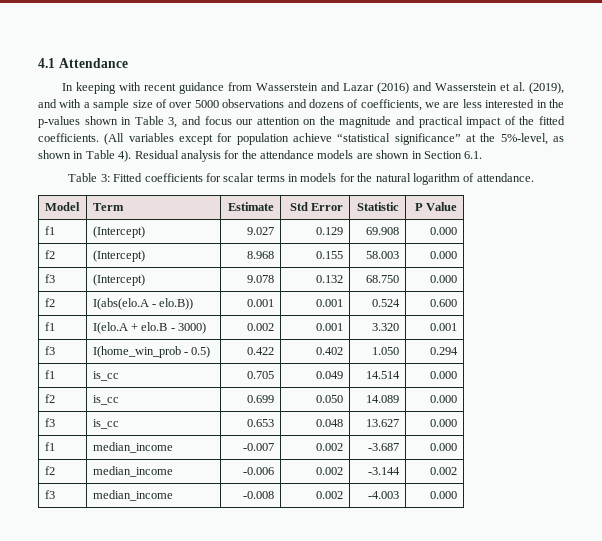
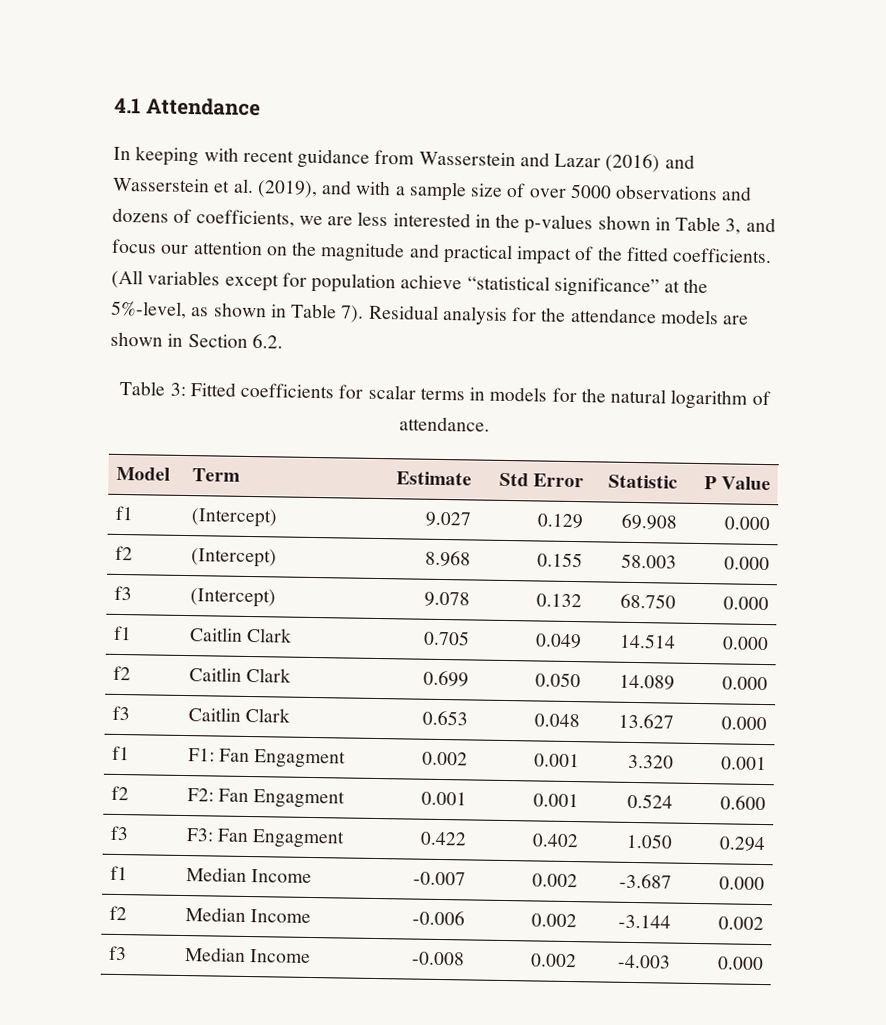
- (All variables except for population achieve “statistical significance” at the 5%-level, as shown in Table 4).
+ (All variables except for population achieve “statistical significance” at the 5%-level, as shown in Table 7).
- Residual analysis for the attendance models are shown in Section 6.1.
+ Residual analysis for the attendance models are shown in Section 6.2.
- f2 | I(abs(elo.A - elo.B)) | 0.001 | 0.001 | 0.524 | 0.600
- f1 | I(elo.A + elo.B - 3000) | 0.002 | 0.001 | 3.320 | 0.001
- f3 | I(home_win_prob - 0.5) | 0.422 | 0.402 | 1.050 | 0.294
+ f1 | Caitlin Clark | 0.705 | 0.049 | 14.514 | 0.000
+ f2 | Caitlin Clark | 0.699 | 0.050 | 14.089 | 0.000
+ f3 | Caitlin Clark | 0.653 | 0.048 | 13.627 | 0.000
+ f1 | F1: Fan Engagment | 0.002 | 0.001 | 3.320 | 0.001
+ f2 | F2: Fan Engagment | 0.001 | 0.001 | 0.524 | 0.600
+ f3 | F3: Fan Engagment | 0.422 | 0.402 | 1.050 | 0.294
- f1 | is_cc | 0.705 | 0.049 | 14.514 | 0.000
- f2 | is_cc | 0.699 | 0.050 | 14.089 | 0.000
- f3 | is_cc | 0.653 | 0.048 | 13.627 | 0.000
- f1 | median_income | -0.007 | 0.002 | -3.687 | 0.000
+ f1 | Median Income | -0.007 | 0.002 | -3.687 | 0.000
- f2 | median_income | -0.006 | 0.002 | -3.144 | 0.002
+ f2 | Median Income | -0.006 | 0.002 | -3.144 | 0.002
- f3 | median_income | -0.008 | 0.002 | -4.003 | 0.000
+ f3 | Median Income | -0.008 | 0.002 | -4.003 | 0.000

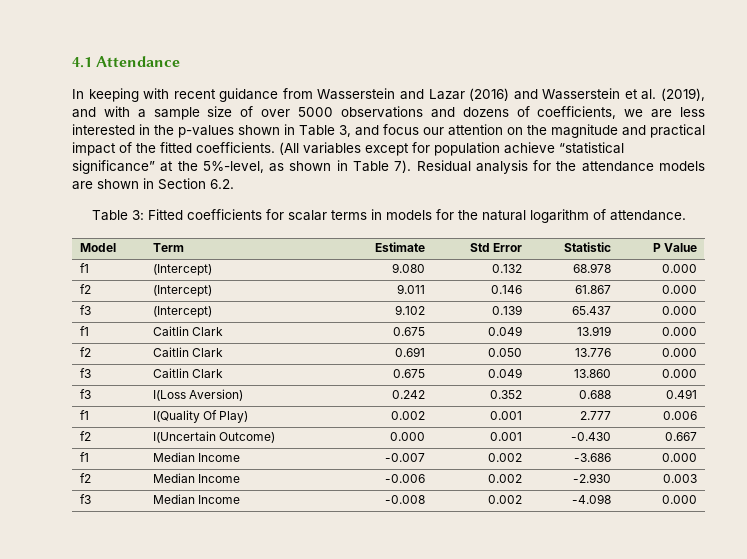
- f1 | (Intercept) | 9.027 | 0.129 | 69.908 | 0.000
+ f1 | (Intercept) | 9.080 | 0.132 | 68.978 | 0.000
- f2 | (Intercept) | 8.968 | 0.155 | 58.003 | 0.000
+ f2 | (Intercept) | 9.011 | 0.146 | 61.867 | 0.000
- f3 | (Intercept) | 9.078 | 0.132 | 68.750 | 0.000
+ f3 | (Intercept) | 9.102 | 0.139 | 65.437 | 0.000
- f1 | Caitlin Clark | 0.705 | 0.049 | 14.514 | 0.000
+ f1 | Caitlin Clark | 0.675 | 0.049 | 13.919 | 0.000
- f2 | Caitlin Clark | 0.699 | 0.050 | 14.089 | 0.000
+ f2 | Caitlin Clark | 0.691 | 0.050 | 13.776 | 0.000
- f3 | Caitlin Clark | 0.653 | 0.048 | 13.627 | 0.000
- f1 | F1: Fan Engagment | 0.002 | 0.001 | 3.320 | 0.001
- f2 | F2: Fan Engagment | 0.001 | 0.001 | 0.524 | 0.600
- f3 | F3: Fan Engagment | 0.422 | 0.402 | 1.050 | 0.294
+ f3 | Caitlin Clark | 0.675 | 0.049 | 13.860 | 0.000
+ f3 | I(Loss Aversion) | 0.242 | 0.352 | 0.688 | 0.491
+ f1 | I(Quality Of Play) | 0.002 | 0.001 | 2.777 | 0.006
+ f2 | I(Uncertain Outcome) | 0.000 | 0.001 | -0.430 | 0.667
- f1 | Median Income | -0.007 | 0.002 | -3.687 | 0.000
+ f1 | Median Income | -0.007 | 0.002 | -3.686 | 0.000
- f2 | Median Income | -0.006 | 0.002 | -3.144 | 0.002
+ f2 | Median Income | -0.006 | 0.002 | -2.930 | 0.003
- f3 | Median Income | -0.008 | 0.002 | -4.003 | 0.000
+ f3 | Median Income | -0.008 | 0.002 | -4.098 | 0.000

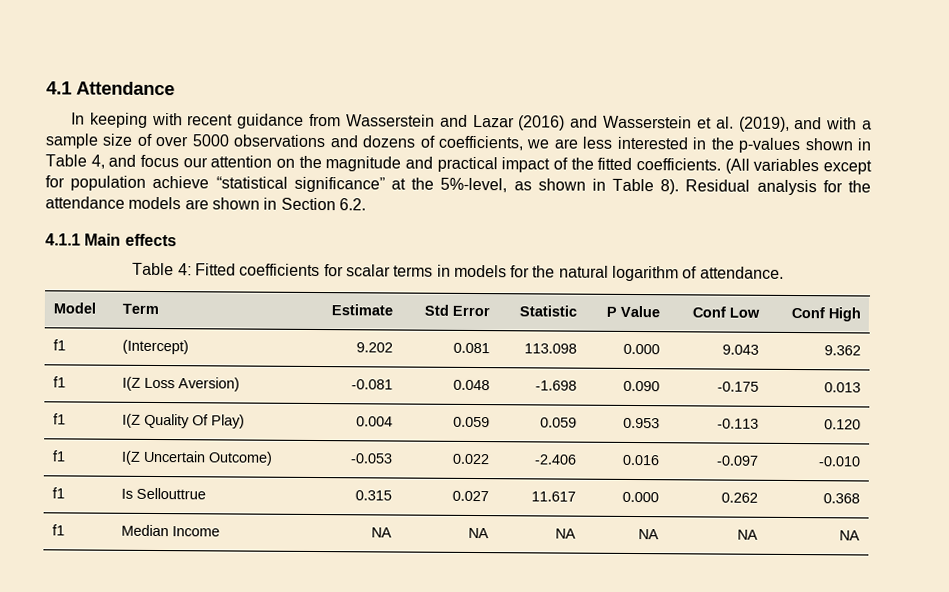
- In keeping with recent guidance from Wasserstein and Lazar (2016) and Wasserstein et al. (2019), and with a sample size of over 5000 observations and dozens of coefficients, we are less interested in the p-values shown in Table 3, and focus our attention on the magnitude and practical impact of the fitted coefficients.
+ In keeping with recent guidance from Wasserstein and Lazar (2016) and Wasserstein et al. (2019), and with a sample size of over 5000 observations and dozens of coefficients, we are less interested in the p-values shown in Table 4, and focus our attention on the magnitude and practical impact of the fitted coefficients.
- (All variables except for population achieve “statistical significance” at the 5%-level, as shown in Table 7).
+ (All variables except for population achieve “statistical significance” at the 5%-level, as shown in Table 8).
- Table 3: Fitted coefficients for scalar terms in models for the natural logarithm of attendance.
+ 4.1.1 Main effects
+ Table 4: Fitted coefficients for scalar terms in models for the natural logarithm of attendance.
- Model | Term | Estimate | Std Error | Statistic | P Value
- f1 | (Intercept) | 9.080 | 0.132 | 68.978 | 0.000
- f2 | (Intercept) | 9.011 | 0.146 | 61.867 | 0.000
- f3 | (Intercept) | 9.102 | 0.139 | 65.437 | 0.000
- f1 | Caitlin Clark | 0.675 | 0.049 | 13.919 | 0.000
- f2 | Caitlin Clark | 0.691 | 0.050 | 13.776 | 0.000
- f3 | Caitlin Clark | 0.675 | 0.049 | 13.860 | 0.000
- f3 | I(Loss Aversion) | 0.242 | 0.352 | 0.688 | 0.491
- f1 | I(Quality Of Play) | 0.002 | 0.001 | 2.777 | 0.006
- f2 | I(Uncertain Outcome) | 0.000 | 0.001 | -0.430 | 0.667
- f1 | Median Income | -0.007 | 0.002 | -3.686 | 0.000
- f2 | Median Income | -0.006 | 0.002 | -2.930 | 0.003
- f3 | Median Income | -0.008 | 0.002 | -4.098 | 0.000
+ Model | Term | Estimate | Std Error | Statistic | P Value | Conf Low | Conf High
+ f1 | (Intercept) | 9.202 | 0.081 | 113.098 | 0.000 | 9.043 | 9.362
+ f1 | I(Z Loss Aversion) | -0.081 | 0.048 | -1.698 | 0.090 | -0.175 | 0.013
+ f1 | I(Z Quality Of Play) | 0.004 | 0.059 | 0.059 | 0.953 | -0.113 | 0.120
+ f1 | I(Z Uncertain Outcome) | -0.053 | 0.022 | -2.406 | 0.016 | -0.097 | -0.010
+ f1 | Is Sellouttrue | 0.315 | 0.027 | 11.617 | 0.000 | 0.262 | 0.368
+ f1 | Median Income | NA | NA | NA | NA | NA | NA

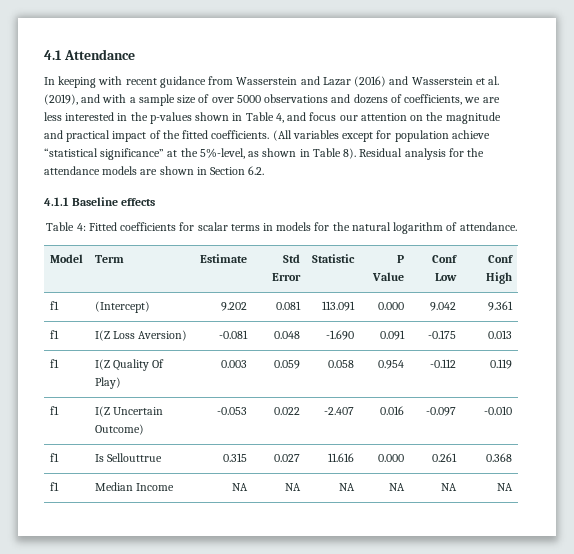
- 4.1.1 Main effects
+ 4.1.1 Baseline effects
- f1 | (Intercept) | 9.202 | 0.081 | 113.098 | 0.000 | 9.043 | 9.362
+ f1 | (Intercept) | 9.202 | 0.081 | 113.091 | 0.000 | 9.042 | 9.361
- f1 | I(Z Loss Aversion) | -0.081 | 0.048 | -1.698 | 0.090 | -0.175 | 0.013
+ f1 | I(Z Loss Aversion) | -0.081 | 0.048 | -1.690 | 0.091 | -0.175 | 0.013
- f1 | I(Z Quality Of Play) | 0.004 | 0.059 | 0.059 | 0.953 | -0.113 | 0.120
+ f1 | I(Z Quality Of Play) | 0.003 | 0.059 | 0.058 | 0.954 | -0.112 | 0.119
- f1 | I(Z Uncertain Outcome) | -0.053 | 0.022 | -2.406 | 0.016 | -0.097 | -0.010
+ f1 | I(Z Uncertain Outcome) | -0.053 | 0.022 | -2.407 | 0.016 | -0.097 | -0.010
- f1 | Is Sellouttrue | 0.315 | 0.027 | 11.617 | 0.000 | 0.262 | 0.368
+ f1 | Is Sellouttrue | 0.315 | 0.027 | 11.616 | 0.000 | 0.261 | 0.368

